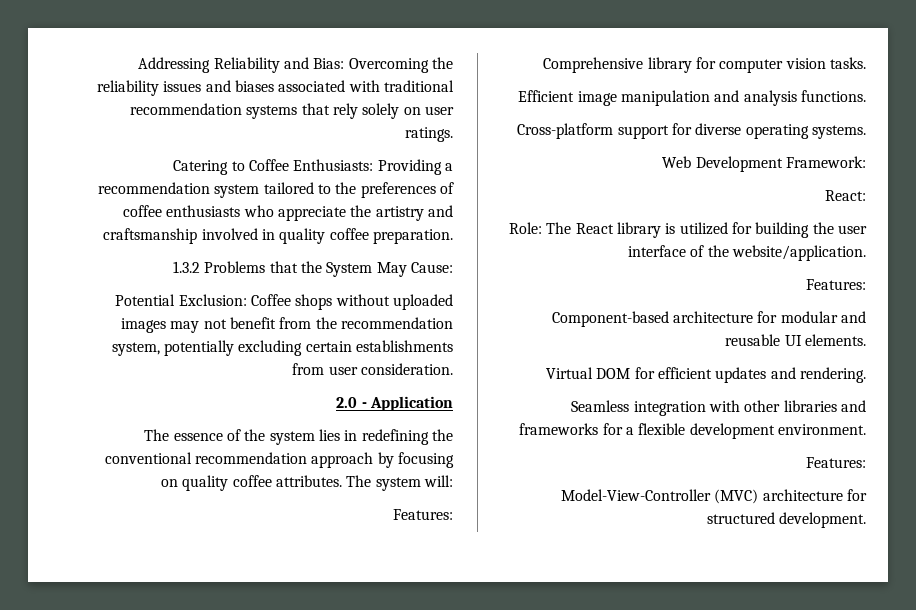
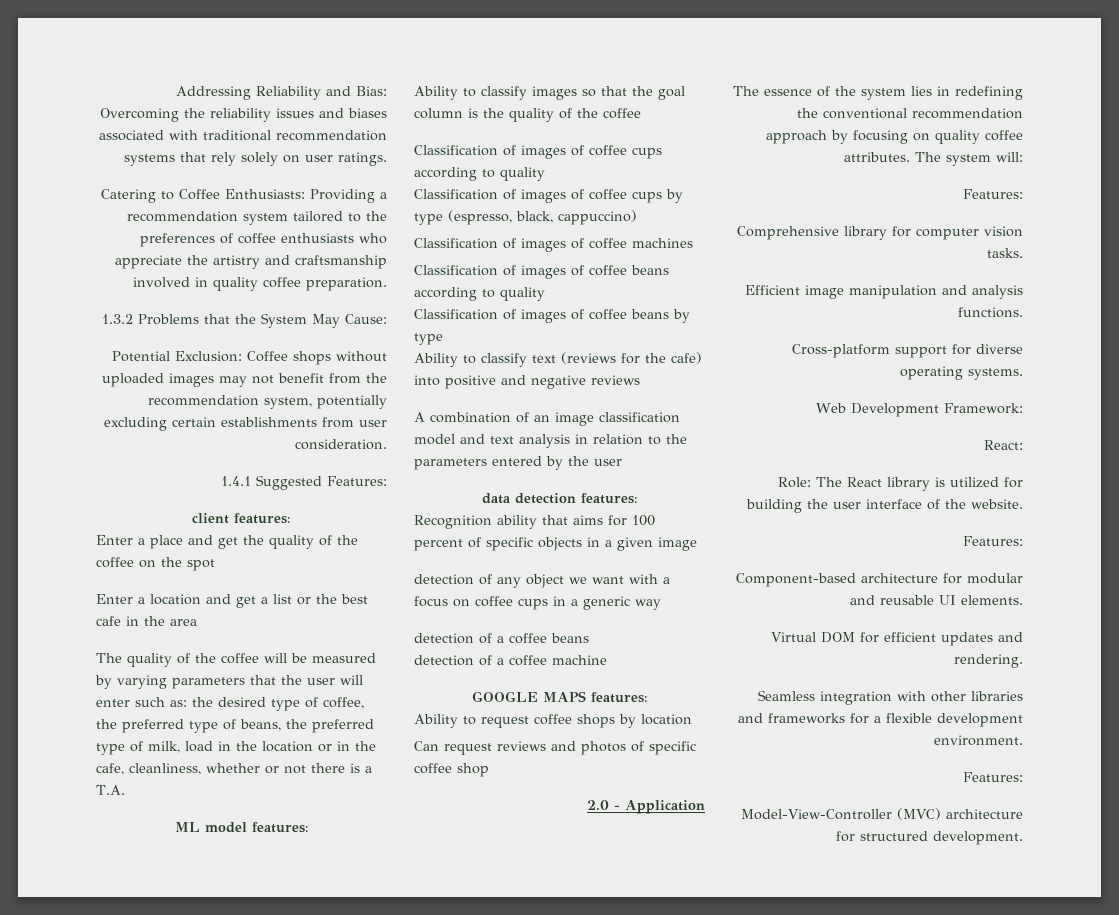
+ 1.4.1 Suggested Features:
+ client features:
+ Enter a place and get the quality of the coffee on the spot
+ Enter a location and get a list or the best cafe in the area
+ The quality of the coffee will be measured by varying parameters that the user will enter such as: the desired type of coffee, the preferred type of beans, the preferred type of milk, load in the location or in the cafe, cleanliness, whether or not there is a T.A.
+ ML model features:
+ Ability to classify images so that the goal column is the quality of the coffee
+ Classification of images of coffee cups according to quality
+ Classification of images of coffee cups by type (espresso, black, cappuccino)
+ Classification of images of coffee machines
+ Classification of images of coffee beans according to quality
+ Classification of images of coffee beans by type
+ Ability to classify text (reviews for the cafe) into positive and negative reviews
+ A combination of an image classification model and text analysis in relation to the parameters entered by the user
+ data detection features:
+ Recognition ability that aims for 100 percent of specific objects in a given image
+ detection of any object we want with a focus on coffee cups in a generic way
+ detection of a coffee beans
+ detection of a coffee machine
+ GOOGLE MAPS features:
+ Ability to request coffee shops by location
+ Can request reviews and photos of specific coffee shop
- Role: The React library is utilized for building the user interface of the website/application.
+ Role: The React library is utilized for building the user interface of the website.

